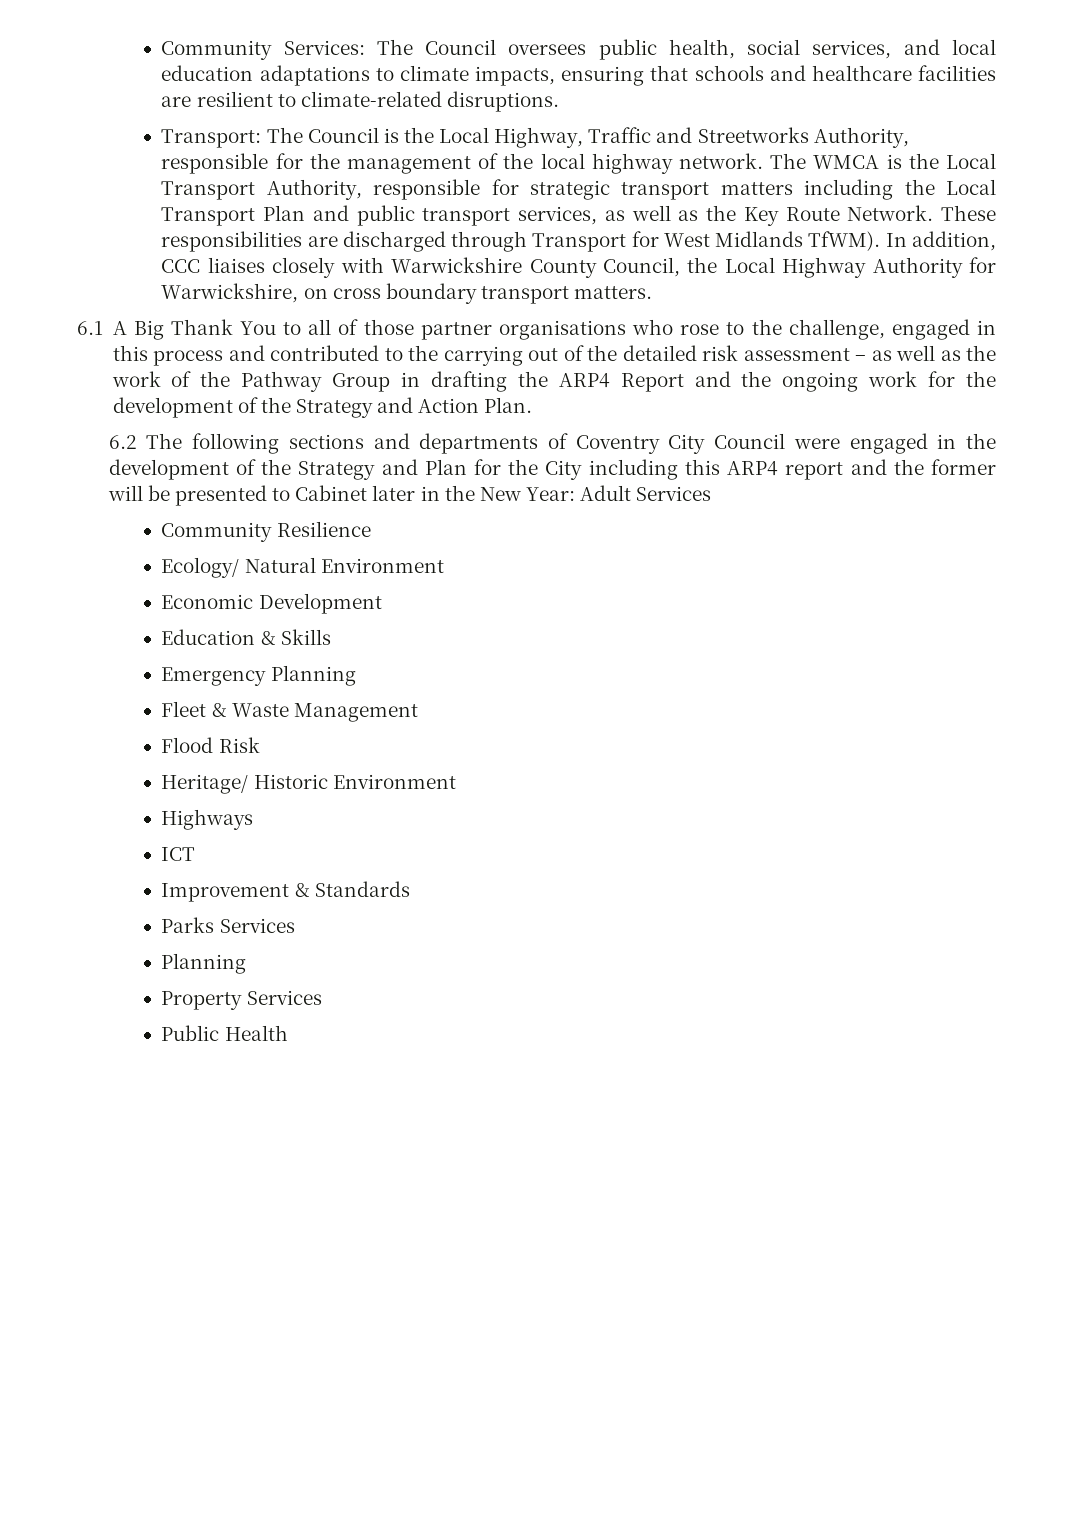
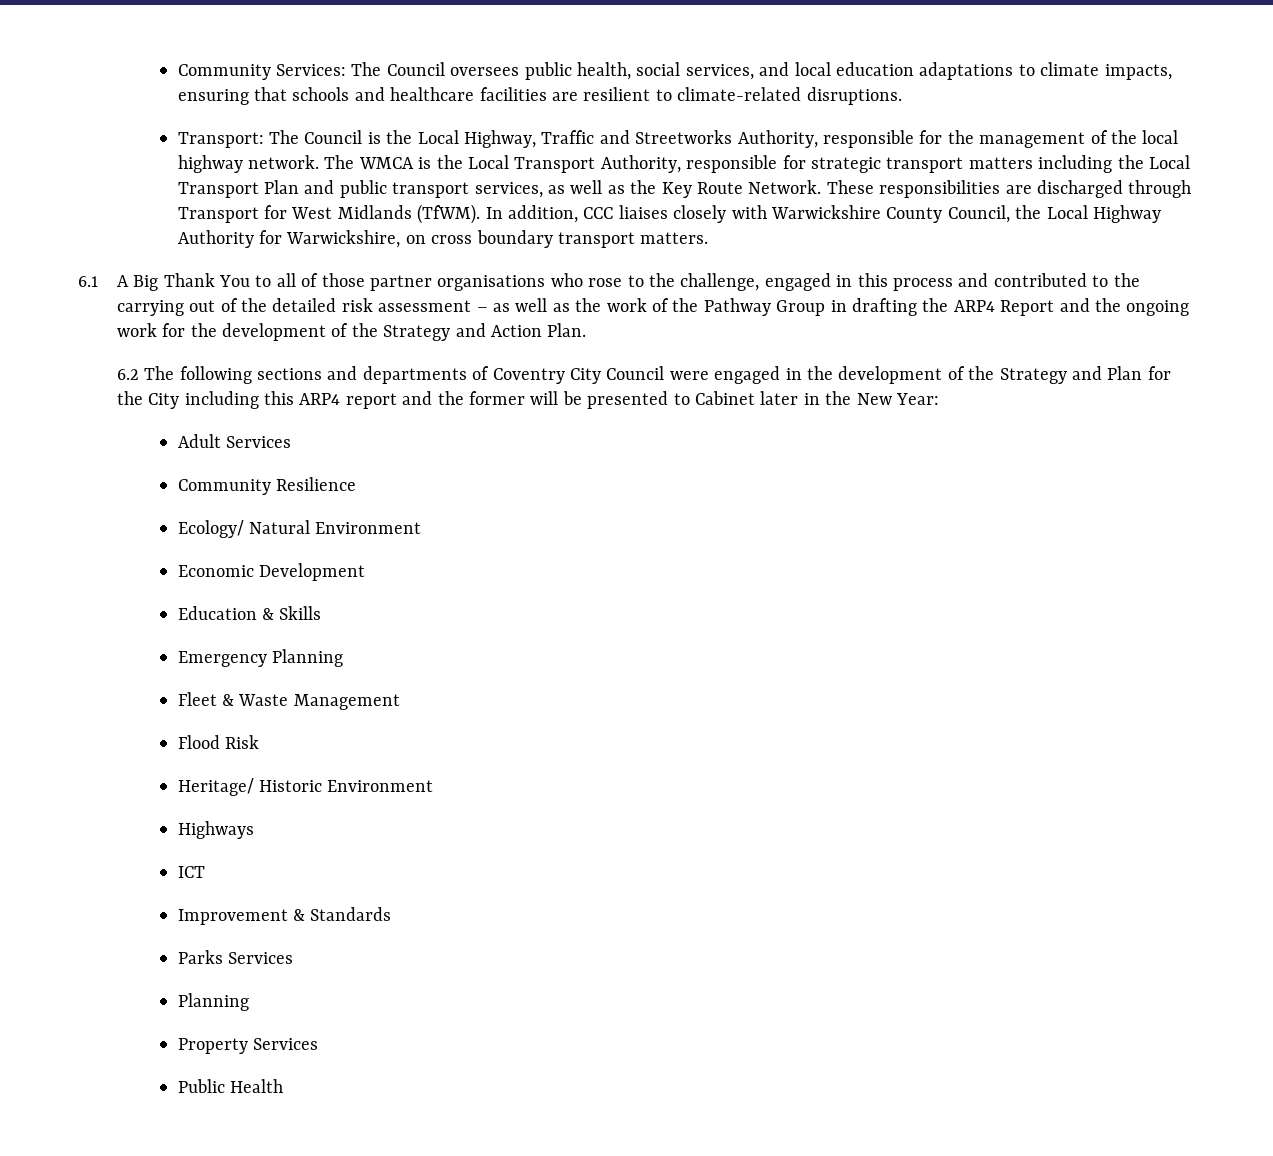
- These responsibilities are discharged through Transport for West Midlands TfWM).
+ These responsibilities are discharged through Transport for West Midlands (TfWM).
- 6.2 The following sections and departments of Coventry City Council were engaged in the development of the Strategy and Plan for the City including this ARP4 report and the former will be presented to Cabinet later in the New Year: Adult Services
+ 6.2 The following sections and departments of Coventry City Council were engaged in the development of the Strategy and Plan for the City including this ARP4 report and the former will be presented to Cabinet later in the New Year:
+ Adult Services

